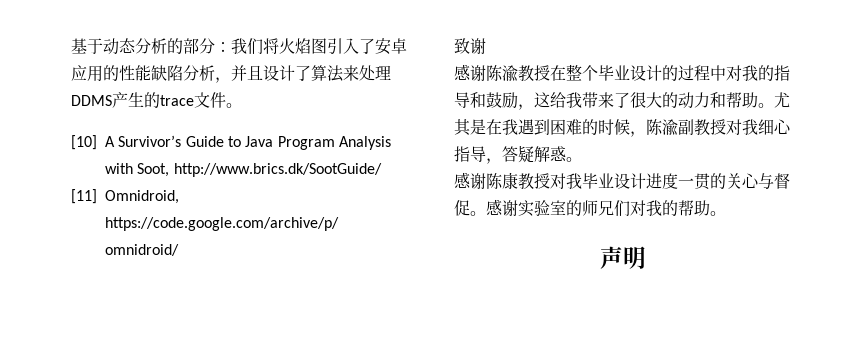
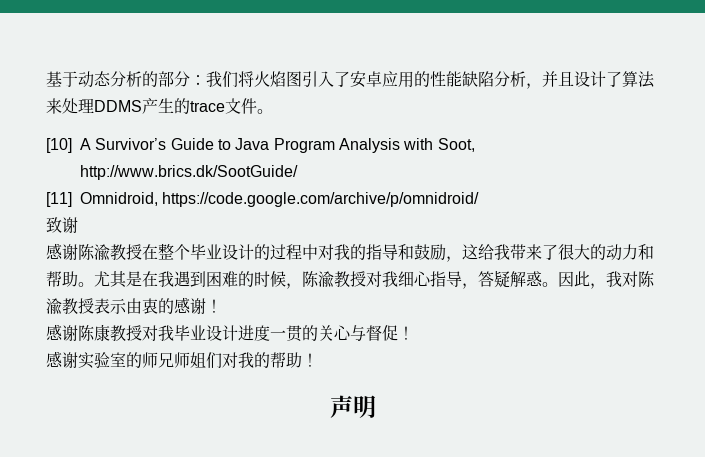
- 尤其是在我遇到困难的时候，陈渝副教授对我细心指导，答疑解惑。
+ 尤其是在我遇到困难的时候，陈渝教授对我细心指导，答疑解惑。因此，我对陈渝教授表示由衷的感谢！
- 感谢陈康教授对我毕业设计进度一贯的关心与督促。感谢实验室的师兄们对我的帮助。
+ 感谢陈康教授对我毕业设计进度一贯的关心与督促！
+ 感谢实验室的师兄师姐们对我的帮助！

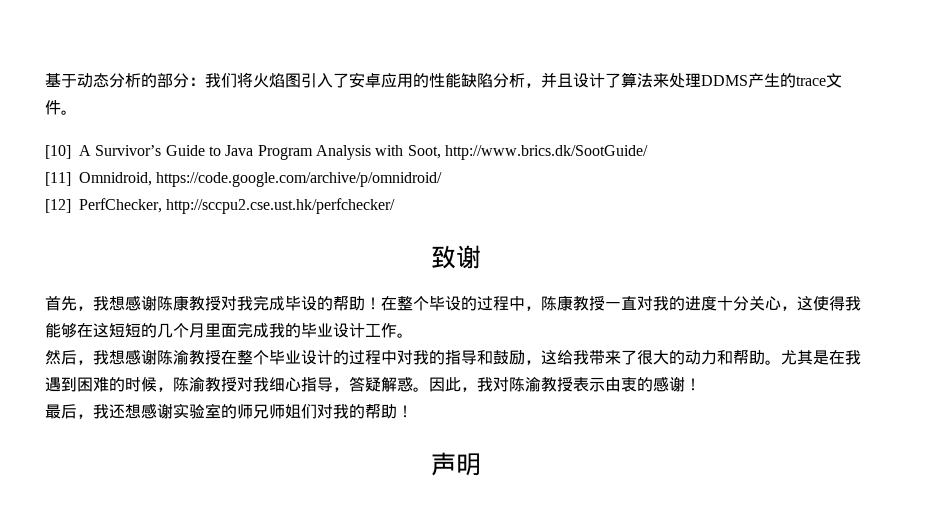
+ [12] PerfChecker, http://sccpu2.cse.ust.hk/perfchecker/
  致谢
- 感谢陈渝教授在整个毕业设计的过程中对我的指导和鼓励，这给我带来了很大的动力和帮助。
+ 首先，我想感谢陈康教授对我完成毕设的帮助！在整个毕设的过程中，陈康教授一直对我的进度十分关心，这使得我能够在这短短的几个月里面完成我的毕业设计工作。
+ 然后，我想感谢陈渝教授在整个毕业设计的过程中对我的指导和鼓励，这给我带来了很大的动力和帮助。
- 感谢陈康教授对我毕业设计进度一贯的关心与督促！
- 感谢实验室的师兄师姐们对我的帮助！
+ 最后，我还想感谢实验室的师兄师姐们对我的帮助！

